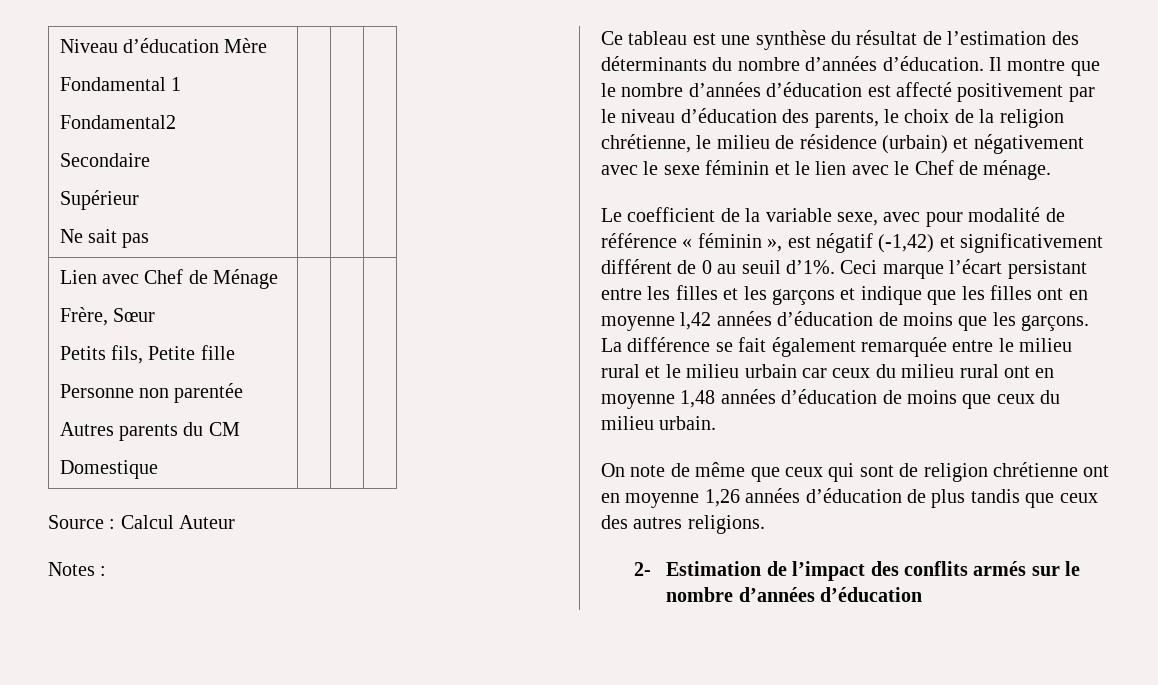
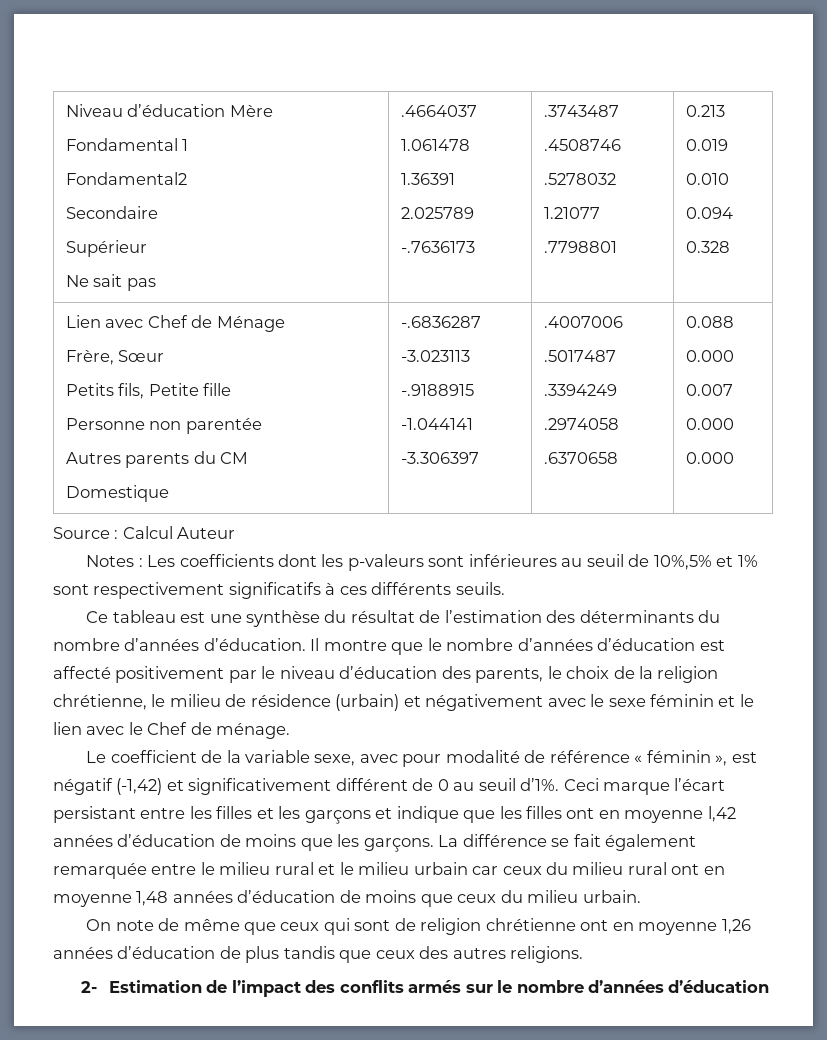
  Niveau d’éducation Mère
  Fondamental 1
  Fondamental2
  Secondaire
  Supérieur
- Ne sait pas | | |
+ Ne sait pas | .4664037
+ 1.061478
+ 1.36391
+ 2.025789
+ -.7636173 | .3743487
+ .4508746
+ .5278032
+ 1.21077
+ .7798801 | 0.213
+ 0.019
+ 0.010
+ 0.094
+ 0.328
  Lien avec Chef de Ménage
  Frère, Sœur
  Petits fils, Petite fille
  Personne non parentée
  Autres parents du CM
- Domestique | | |
+ Domestique | -.6836287
+ -3.023113
+ -.9188915
+ -1.044141
+ -3.306397 | .4007006
+ .5017487
+ .3394249
+ .2974058
+ .6370658 | 0.088
+ 0.000
+ 0.007
+ 0.000
+ 0.000
- Notes :
+ Notes : Les coefficients dont les p-valeurs sont inférieures au seuil de 10%,5% et 1% sont respectivement significatifs à ces différents seuils.

